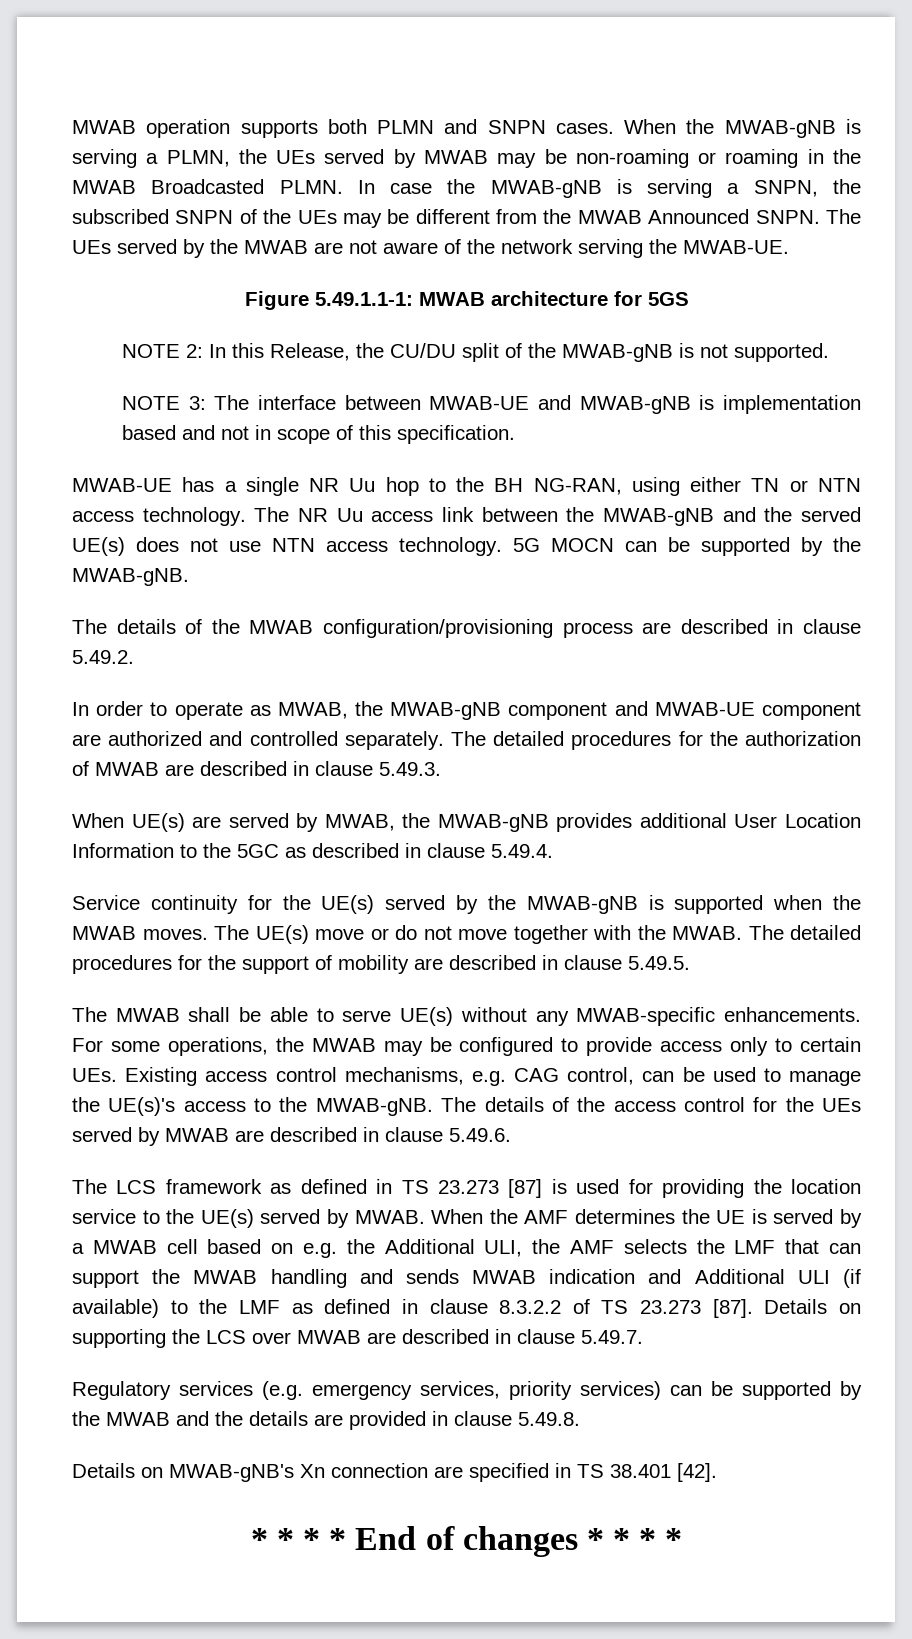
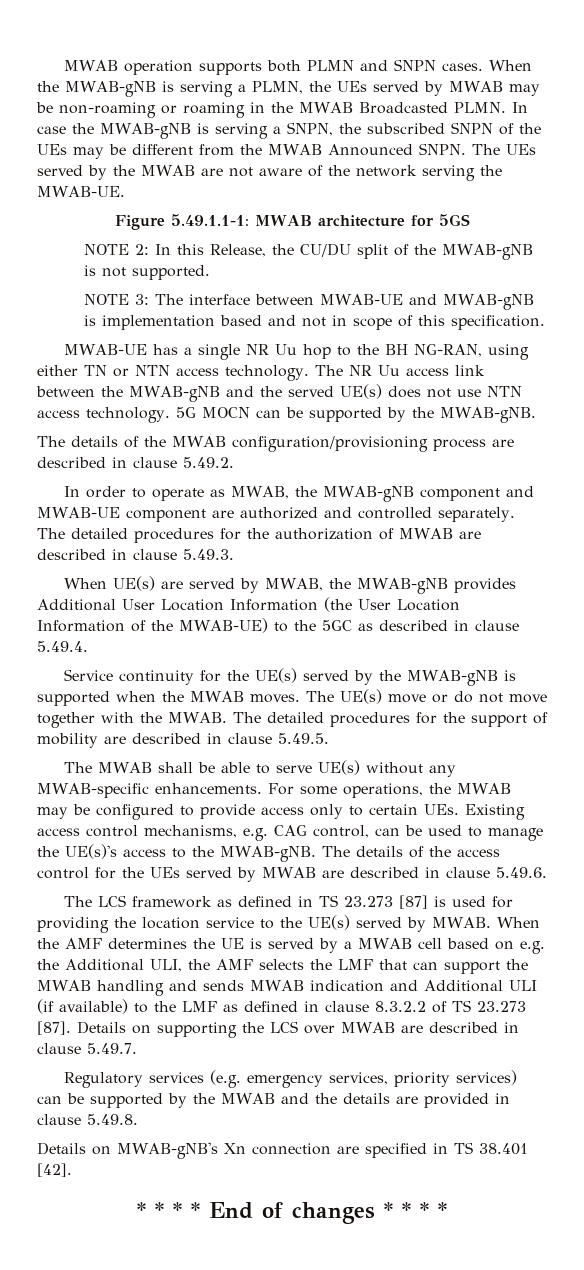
- When UE(s) are served by MWAB, the MWAB-gNB provides additional User Location Information to the 5GC as described in clause 5.49.4.
+ When UE(s) are served by MWAB, the MWAB-gNB provides Additional User Location Information (the User Location Information of the MWAB-UE) to the 5GC as described in clause 5.49.4.

